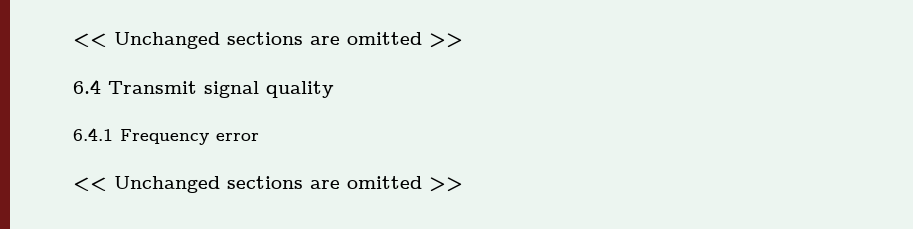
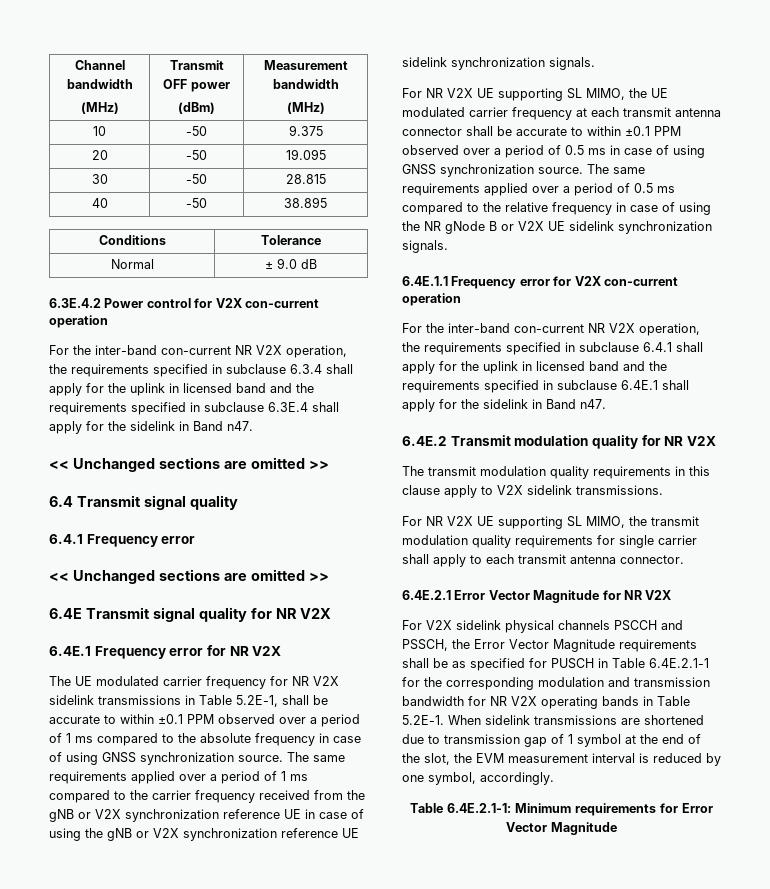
+ Channel bandwidth
+ (MHz) | Transmit OFF power
+ (dBm) | Measurement bandwidth
+ (MHz)
+ 10 | -50 | 9.375
+ 20 | -50 | 19.095
+ 30 | -50 | 28.815
+ 40 | -50 | 38.895
+ Conditions | Tolerance
+ Normal | ± 9.0 dB
+ 6.3E.4.2 Power control for V2X con-current operation
+ For the inter-band con-current NR V2X operation, the requirements specified in subclause 6.3.4 shall apply for the uplink in licensed band and the requirements specified in subclause 6.3E.4 shall apply for the sidelink in Band n47.
+ 6.4E Transmit signal quality for NR V2X
+ 6.4E.1 Frequency error for NR V2X
+ The UE modulated carrier frequency for NR V2X sidelink transmissions in Table 5.2E-1, shall be accurate to within ±0.1 PPM observed over a period of 1 ms compared to the absolute frequency in case of using GNSS synchronization source. The same requirements applied over a period of 1 ms compared to the carrier frequency received from the gNB or V2X synchronization reference UE in case of using the gNB or V2X synchronization reference UE sidelink synchronization signals.
+ For NR V2X UE supporting SL MIMO, the UE modulated carrier frequency at each transmit antenna connector shall be accurate to within ±0.1 PPM observed over a period of 0.5 ms in case of using GNSS synchronization source. The same requirements applied over a period of 0.5 ms compared to the relative frequency in case of using the NR gNode B or V2X UE sidelink synchronization signals.
+ 6.4E.1.1 Frequency error for V2X con-current operation
+ For the inter-band con-current NR V2X operation, the requirements specified in subclause 6.4.1 shall apply for the uplink in licensed band and the requirements specified in subclause 6.4E.1 shall apply for the sidelink in Band n47.
+ 6.4E.2 Transmit modulation quality for NR V2X
+ The transmit modulation quality requirements in this clause apply to V2X sidelink transmissions.
+ For NR V2X UE supporting SL MIMO, the transmit modulation quality requirements for single carrier shall apply to each transmit antenna connector.
+ 6.4E.2.1 Error Vector Magnitude for NR V2X
+ For V2X sidelink physical channels PSCCH and PSSCH, the Error Vector Magnitude requirements shall be as specified for PUSCH in Table 6.4E.2.1-1 for the corresponding modulation and transmission bandwidth for NR V2X operating bands in Table 5.2E-1. When sidelink transmissions are shortened due to transmission gap of 1 symbol at the end of the slot, the EVM measurement interval is reduced by one symbol, accordingly.
+ Table 6.4E.2.1-1: Minimum requirements for Error Vector Magnitude

